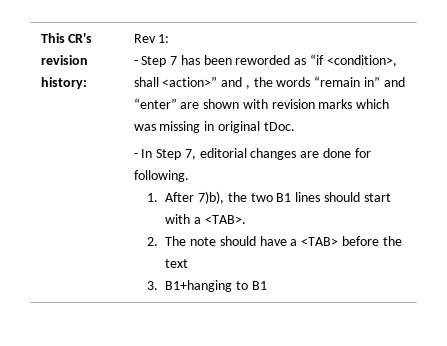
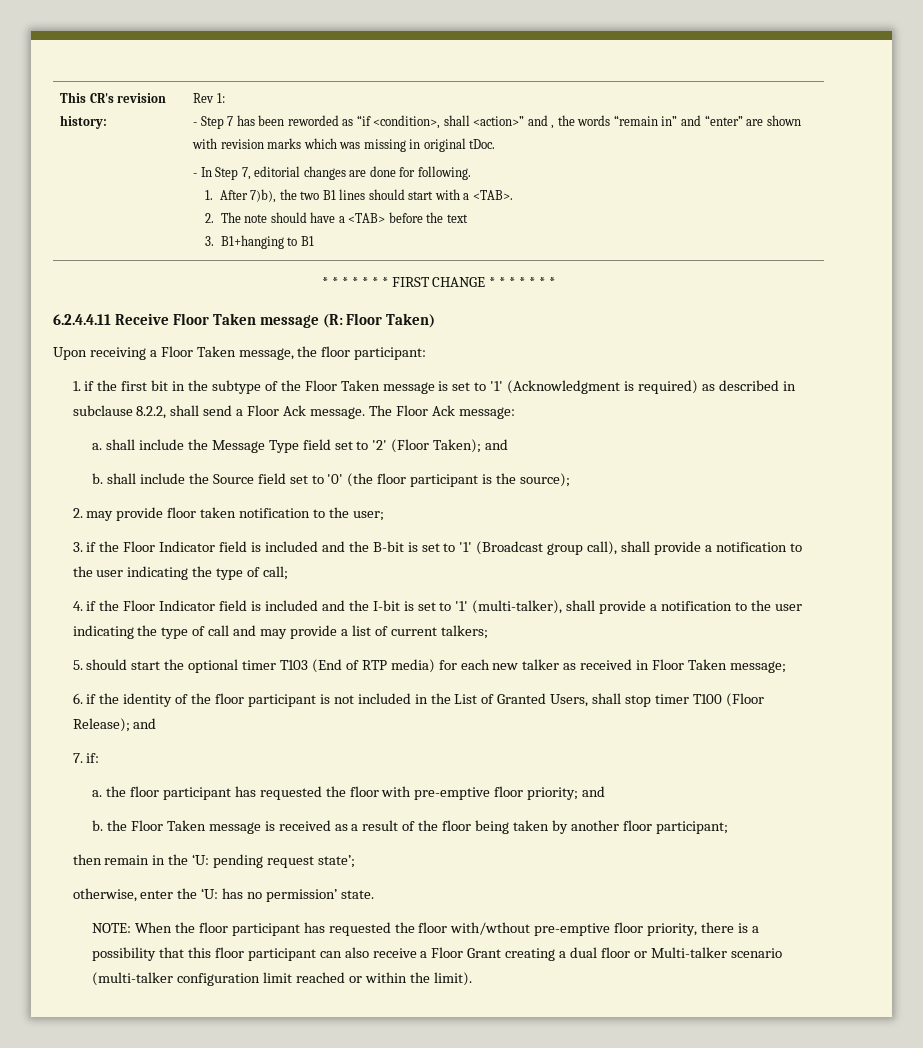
+ * * * * * * * FIRST CHANGE * * * * * * *
+ 6.2.4.4.11 Receive Floor Taken message (R: Floor Taken)
+ Upon receiving a Floor Taken message, the floor participant:
+ 1. if the first bit in the subtype of the Floor Taken message is set to '1' (Acknowledgment is required) as described in subclause 8.2.2, shall send a Floor Ack message. The Floor Ack message:
+ a. shall include the Message Type field set to '2' (Floor Taken); and
+ b. shall include the Source field set to '0' (the floor participant is the source);
+ 2. may provide floor taken notification to the user;
+ 3. if the Floor Indicator field is included and the B-bit is set to '1' (Broadcast group call), shall provide a notification to the user indicating the type of call;
+ 4. if the Floor Indicator field is included and the I-bit is set to '1' (multi-talker), shall provide a notification to the user indicating the type of call and may provide a list of current talkers;
+ 5. should start the optional timer T103 (End of RTP media) for each new talker as received in Floor Taken message;
+ 6. if the identity of the floor participant is not included in the List of Granted Users, shall stop timer T100 (Floor Release); and
+ 7. if:
+ a. the floor participant has requested the floor with pre-emptive floor priority; and
+ b. the Floor Taken message is received as a result of the floor being taken by another floor participant;
+ then remain in the ‘U: pending request state’;
+ otherwise, enter the ‘U: has no permission’ state.
+ NOTE: When the floor participant has requested the floor with/wthout pre-emptive floor priority, there is a possibility that this floor participant can also receive a Floor Grant creating a dual floor or Multi-talker scenario (multi-talker configuration limit reached or within the limit).

